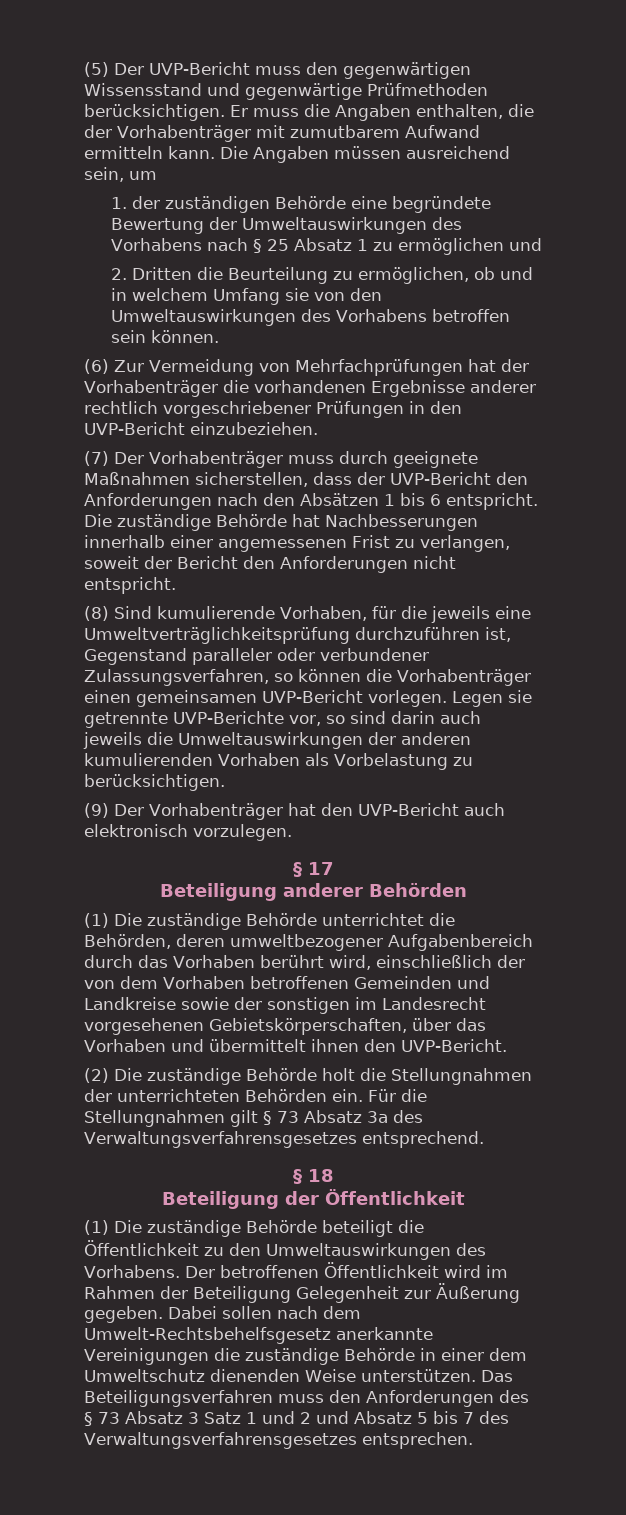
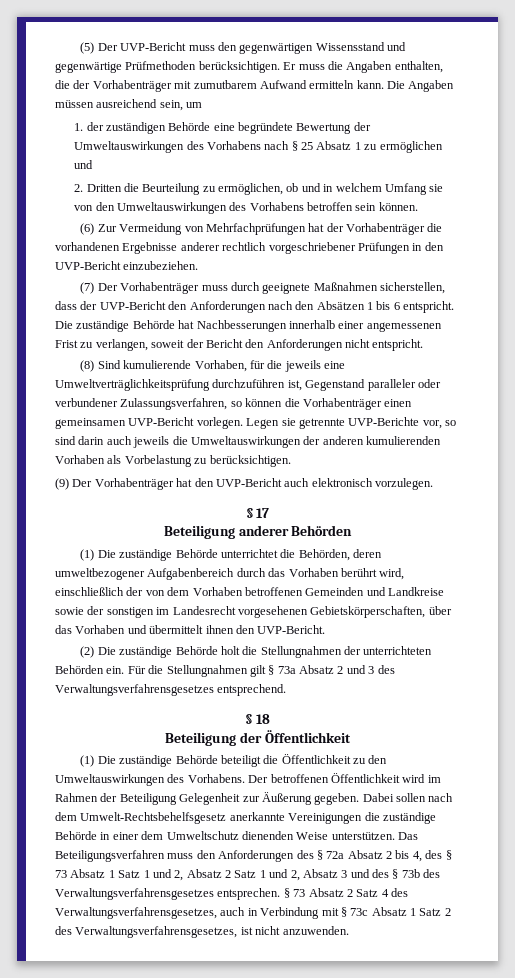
- Für die Stellungnahmen gilt § 73 Absatz 3a des Verwaltungsverfahrensgesetzes entsprechend.
+ Für die Stellungnahmen gilt § 73a Absatz 2 und 3 des Verwaltungsverfahrensgesetzes entsprechend.
- Das Beteiligungsverfahren muss den Anforderungen des § 73 Absatz 3 Satz 1 und 2 und Absatz 5 bis 7 des Verwaltungsverfahrensgesetzes entsprechen.
+ Das Beteiligungsverfahren muss den Anforderungen des § 72a Absatz 2 bis 4, des § 73 Absatz 1 Satz 1 und 2, Absatz 2 Satz 1 und 2, Absatz 3 und des § 73b des Verwaltungsverfahrensgesetzes entsprechen. § 73 Absatz 2 Satz 4 des Verwaltungsverfahrensgesetzes, auch in Verbindung mit § 73c Absatz 1 Satz 2 des Verwaltungsverfahrensgesetzes, ist nicht anzuwenden.

